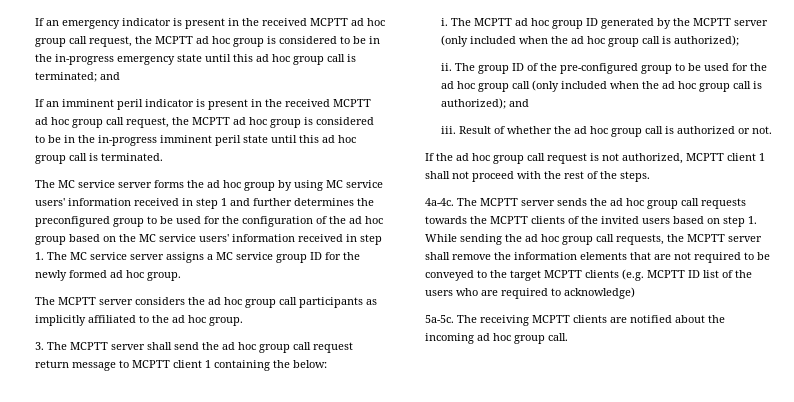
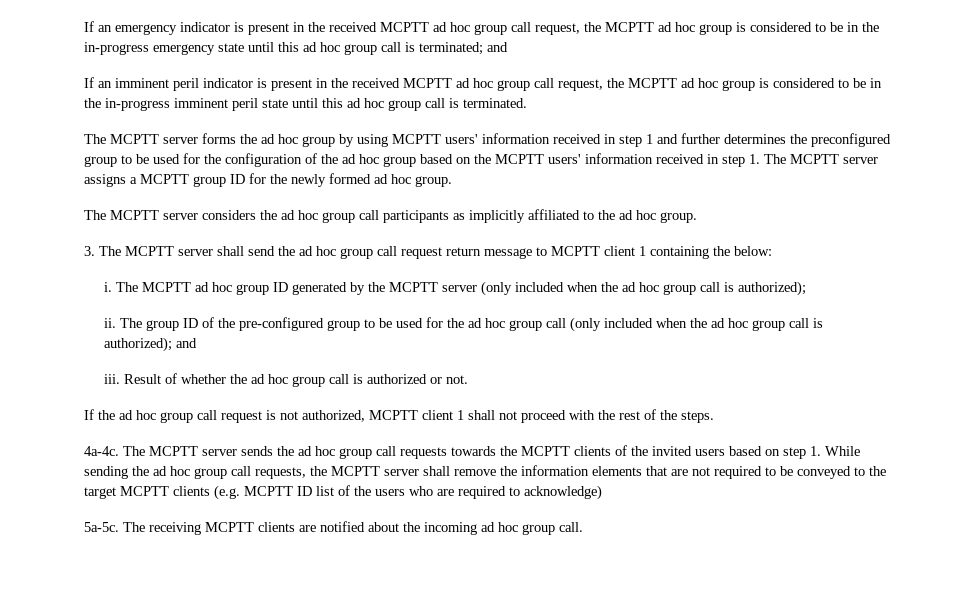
- The MC service server forms the ad hoc group by using MC service users' information received in step 1 and further determines the preconfigured group to be used for the configuration of the ad hoc group based on the MC service users' information received in step 1. The MC service server assigns a MC service group ID for the newly formed ad hoc group.
+ The MCPTT server forms the ad hoc group by using MCPTT users' information received in step 1 and further determines the preconfigured group to be used for the configuration of the ad hoc group based on the MCPTT users' information received in step 1. The MCPTT server assigns a MCPTT group ID for the newly formed ad hoc group.

